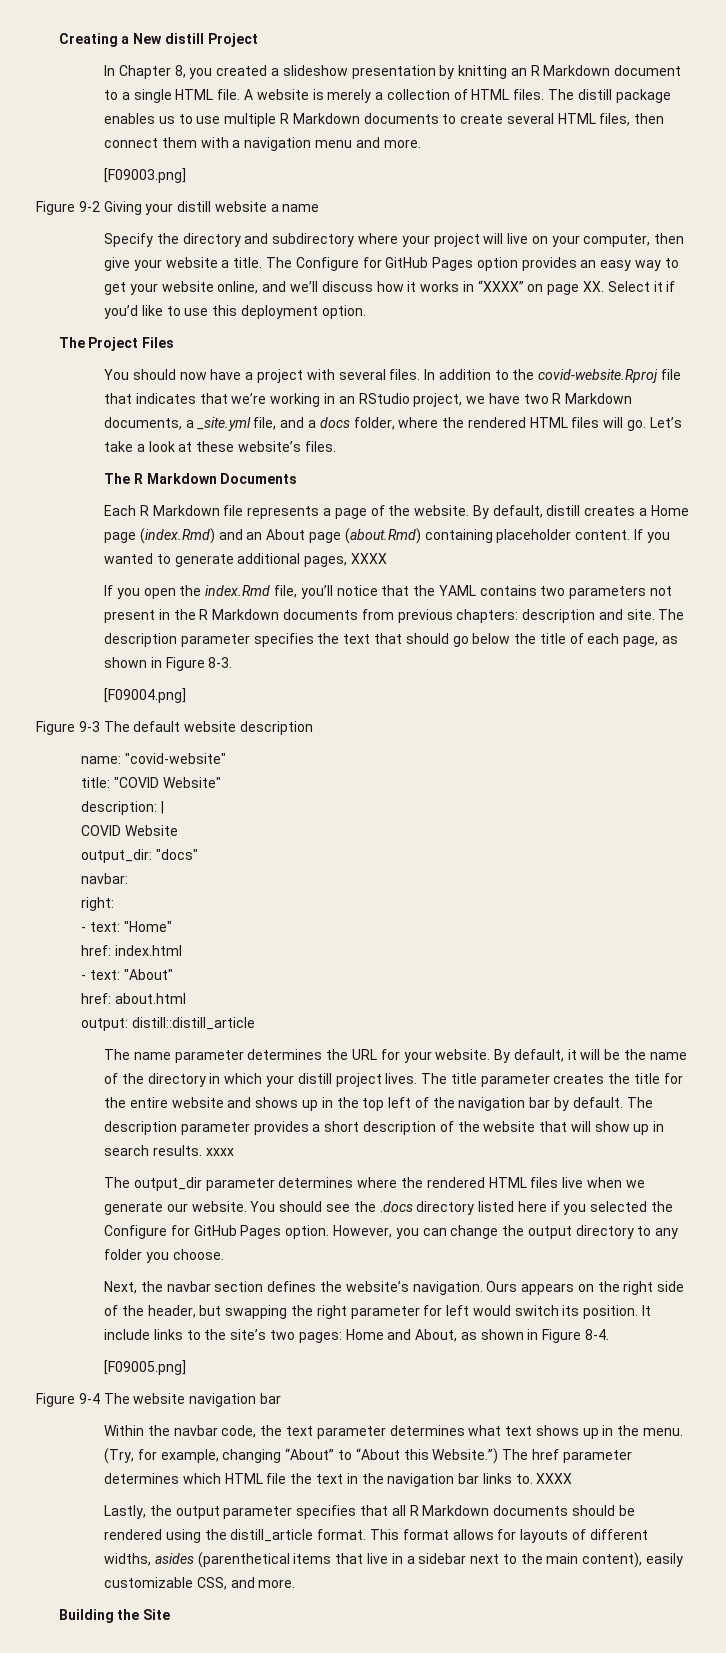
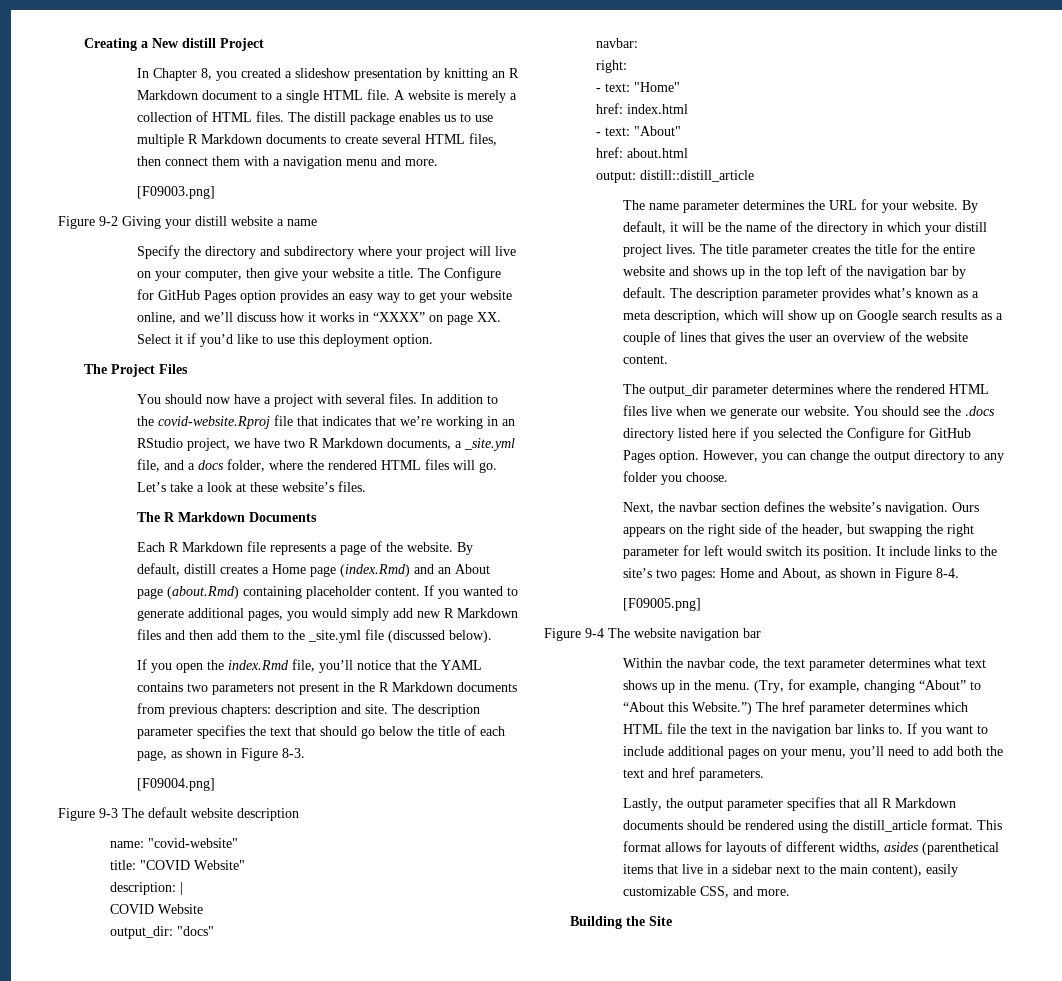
- If you wanted to generate additional pages, XXXX
+ If you wanted to generate additional pages, you would simply add new R Markdown files and then add them to the _site.yml file (discussed below).
- The description parameter provides a short description of the website that will show up in search results. xxxx
+ The description parameter provides what’s known as a meta description, which will show up on Google search results as a couple of lines that gives the user an overview of the website content.
- The href parameter determines which HTML file the text in the navigation bar links to. XXXX
+ The href parameter determines which HTML file the text in the navigation bar links to. If you want to include additional pages on your menu, you’ll need to add both the text and href parameters.

